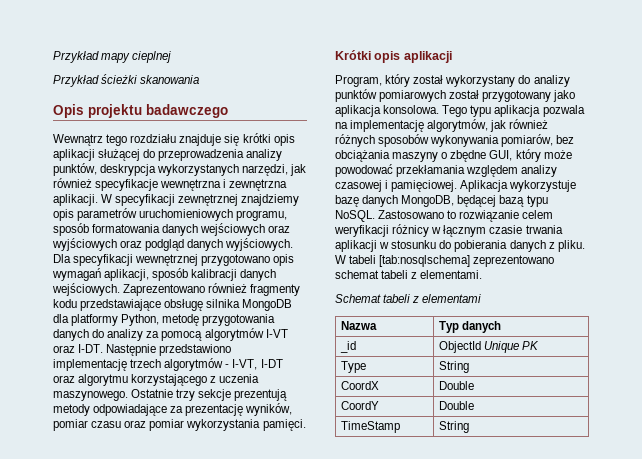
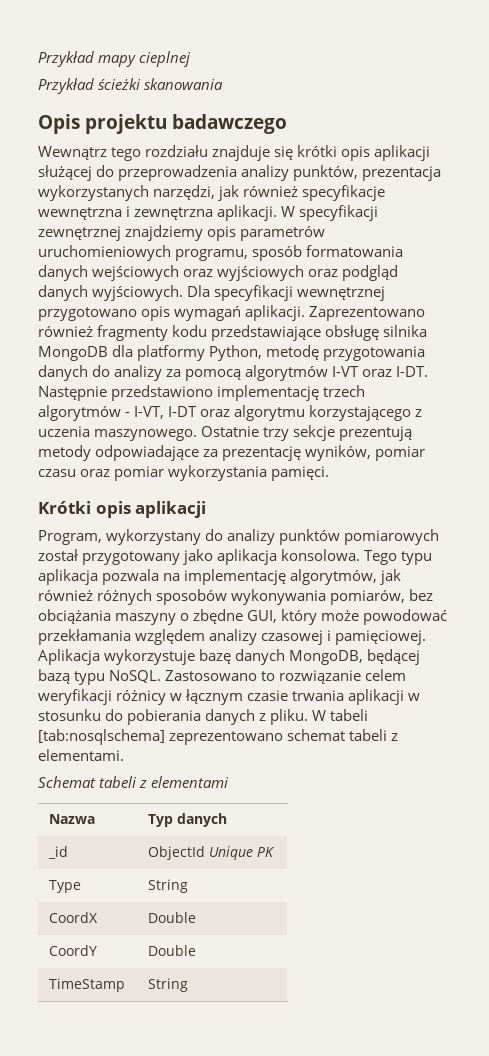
- Wewnątrz tego rozdziału znajduje się krótki opis aplikacji służącej do przeprowadzenia analizy punktów, deskrypcja wykorzystanych narzędzi, jak również specyfikacje wewnętrzna i zewnętrzna aplikacji.
+ Wewnątrz tego rozdziału znajduje się krótki opis aplikacji służącej do przeprowadzenia analizy punktów, prezentacja wykorzystanych narzędzi, jak również specyfikacje wewnętrzna i zewnętrzna aplikacji.
- Dla specyfikacji wewnętrznej przygotowano opis wymagań aplikacji, sposób kalibracji danych wejściowych.
+ Dla specyfikacji wewnętrznej przygotowano opis wymagań aplikacji.
- Program, który został wykorzystany do analizy punktów pomiarowych został przygotowany jako aplikacja konsolowa.
+ Program, wykorzystany do analizy punktów pomiarowych został przygotowany jako aplikacja konsolowa.

